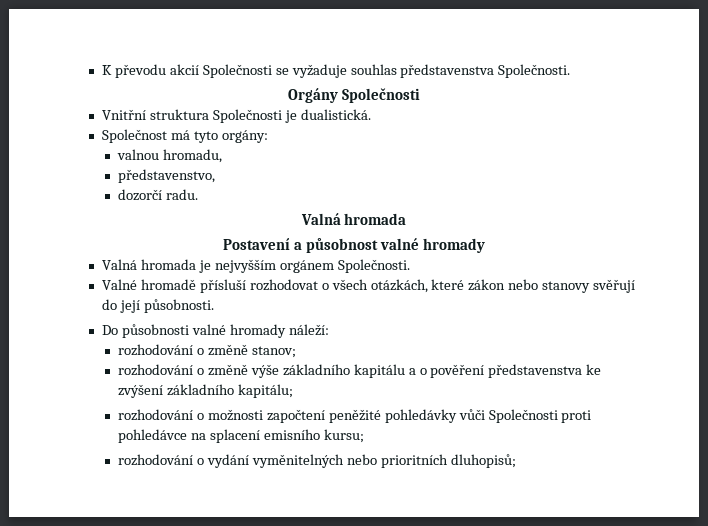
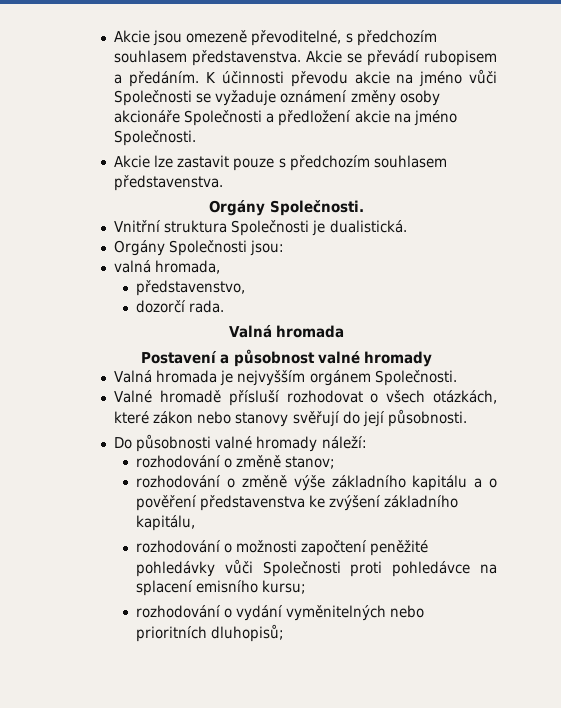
- K převodu akcií Společnosti se vyžaduje souhlas představenstva Společnosti.
- Orgány Společnosti
+ Akcie jsou omezeně převoditelné, s předchozím souhlasem představenstva. Akcie se převádí rubopisem a předáním. K účinnosti převodu akcie na jméno vůči Společnosti se vyžaduje oznámení změny osoby akcionáře Společnosti a předložení akcie na jméno Společnosti.
+ Akcie lze zastavit pouze s předchozím souhlasem představenstva.
+ Orgány Společnosti.
- Společnost má tyto orgány:
- valnou hromadu,
+ Orgány Společnosti jsou:
+ valná hromada,
- dozorčí radu.
+ dozorčí rada.
- rozhodování o změně výše základního kapitálu a o pověření představenstva ke zvýšení základního kapitálu;
+ rozhodování o změně výše základního kapitálu a o pověření představenstva ke zvýšení základního kapitálu,

